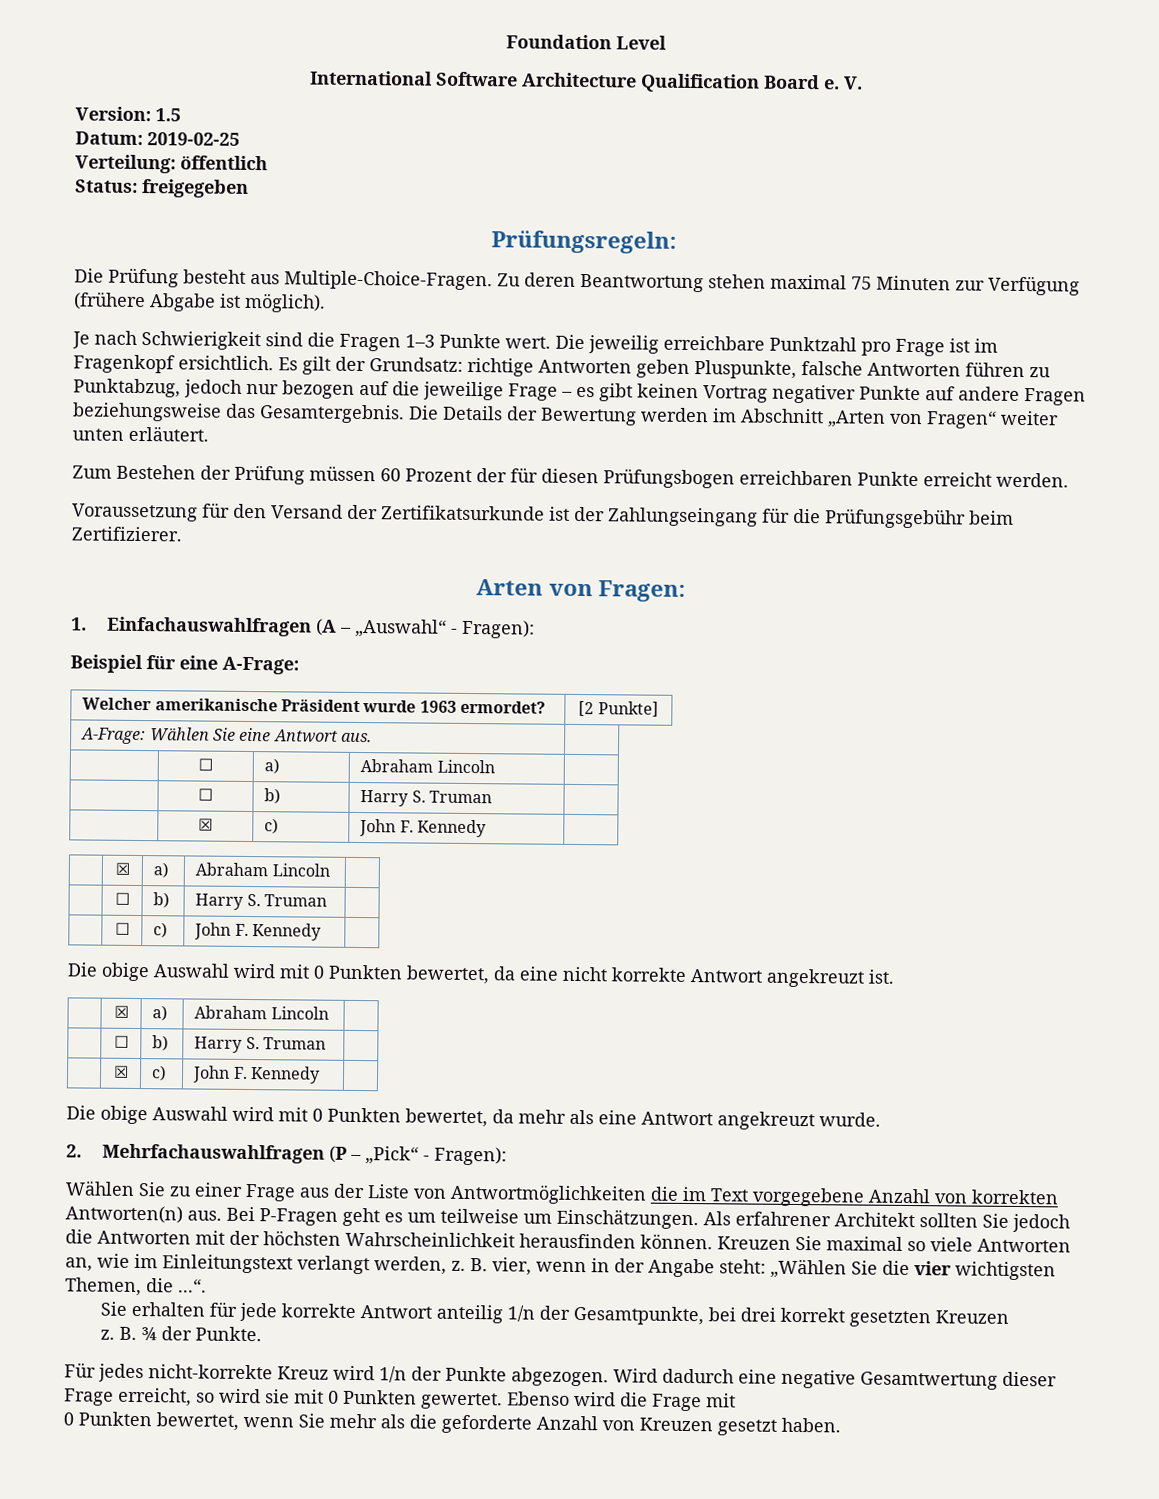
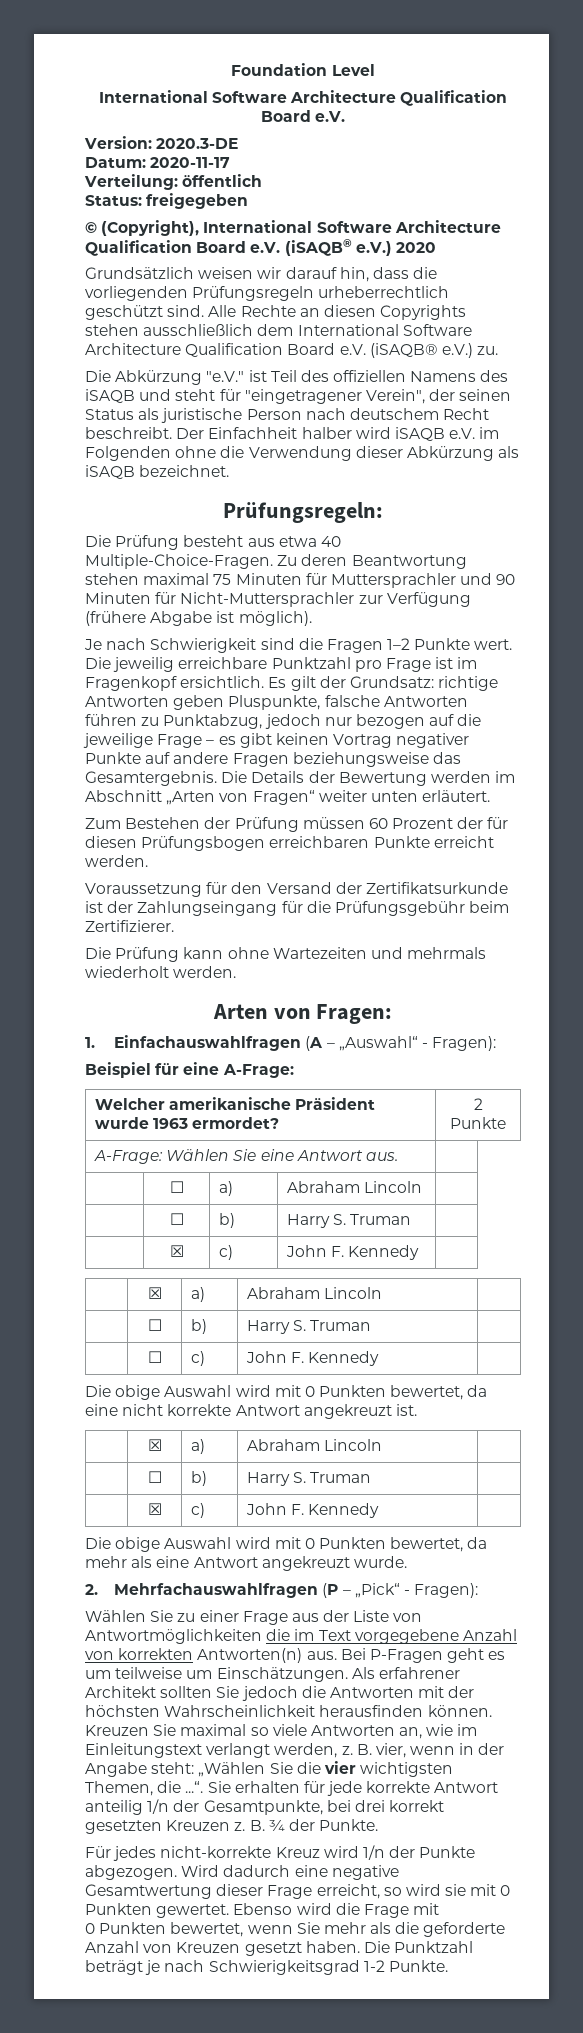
  Foundation Level
- International Software Architecture Qualification Board e. V.
+ International Software Architecture Qualification Board e.V.
- Version: 1.5
+ Version: 2020.3-DE
- Datum: 2019-02-25
+ Datum: 2020-11-17
+ © (Copyright), International Software Architecture Qualification Board e.V. (iSAQB® e.V.) 2020
+ Grundsätzlich weisen wir darauf hin, dass die vorliegenden Prüfungsregeln urheberrechtlich geschützt sind. Alle Rechte an diesen Copyrights stehen ausschließlich dem International Software Architecture Qualification Board e.V. (iSAQB® e.V.) zu.
+ Die Abkürzung "e.V." ist Teil des offiziellen Namens des iSAQB und steht für "eingetragener Verein", der seinen Status als juristische Person nach deutschem Recht beschreibt. Der Einfachheit halber wird iSAQB e.V. im Folgenden ohne die Verwendung dieser Abkürzung als iSAQB bezeichnet.
- Die Prüfung besteht aus Multiple-Choice-Fragen.
+ Die Prüfung besteht aus etwa 40 Multiple-Choice-Fragen.
- Zu deren Beantwortung stehen maximal 75 Minuten zur Verfügung (frühere Abgabe ist möglich).
+ Zu deren Beantwortung stehen maximal 75 Minuten für Muttersprachler und 90 Minuten für Nicht-Muttersprachler zur Verfügung (frühere Abgabe ist möglich).
- Je nach Schwierigkeit sind die Fragen 1–3 Punkte wert.
+ Je nach Schwierigkeit sind die Fragen 1–2 Punkte wert.
+ Die Prüfung kann ohne Wartezeiten und mehrmals wiederholt werden.
- Welcher amerikanische Präsident wurde 1963 ermordet? | [2 Punkte]
+ Welcher amerikanische Präsident wurde 1963 ermordet? | 2 Punkte
- B. vier, wenn in der Angabe steht: „Wählen Sie die vier wichtigsten Themen, die ...“.
- Sie erhalten für jede korrekte Antwort anteilig 1/n der Gesamtpunkte, bei drei korrekt gesetzten Kreuzen
- z.
+ B. vier, wenn in der Angabe steht: „Wählen Sie die vier wichtigsten Themen, die ...“. Sie erhalten für jede korrekte Antwort anteilig 1/n der Gesamtpunkte, bei drei korrekt gesetzten Kreuzen z.
+ Die Punktzahl beträgt je nach Schwierigkeitsgrad 1-2 Punkte.

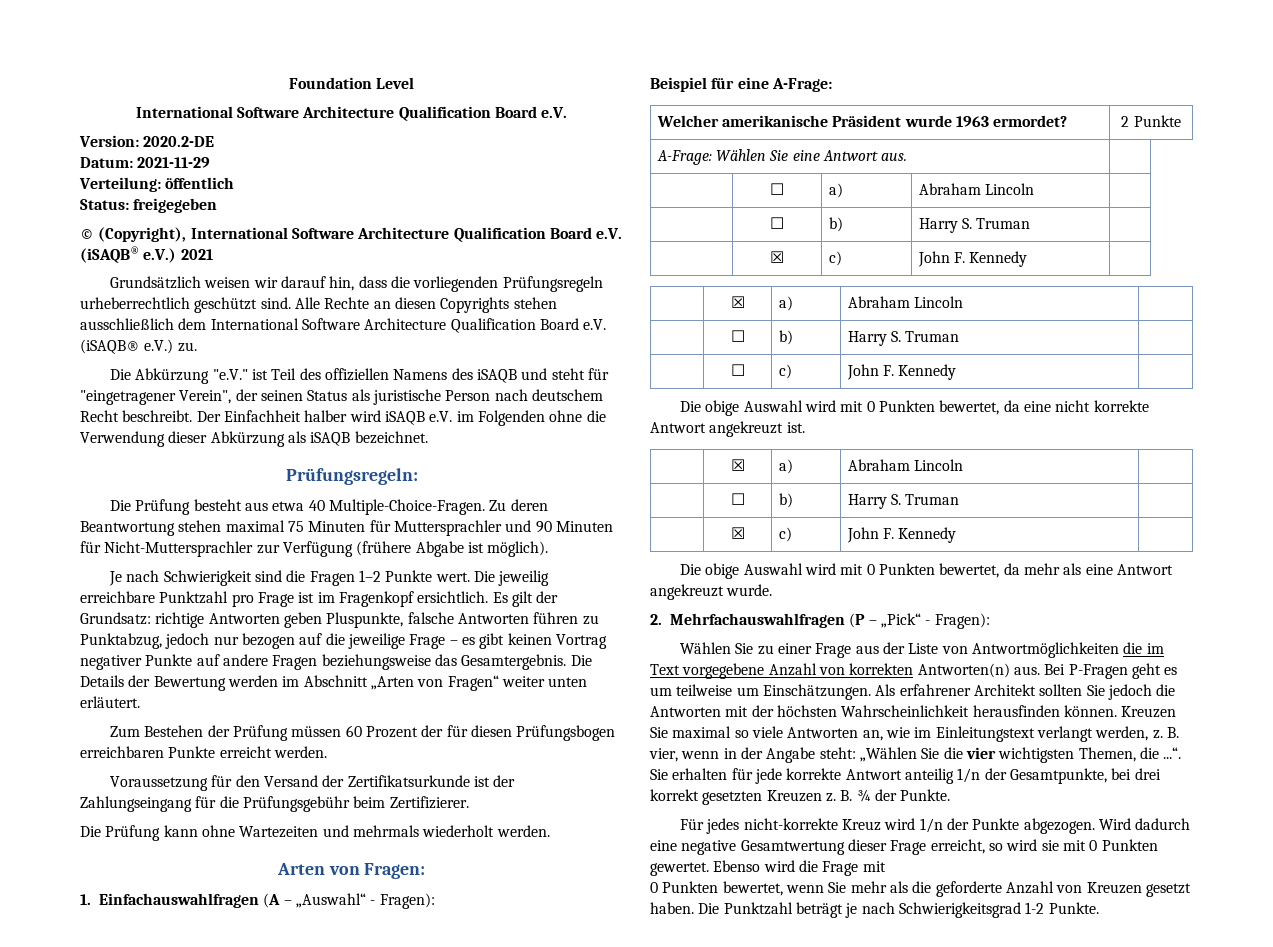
- Version: 2020.3-DE
+ Version: 2020.2-DE
- Datum: 2020-11-17
+ Datum: 2021-11-29
- © (Copyright), International Software Architecture Qualification Board e.V. (iSAQB® e.V.) 2020
+ © (Copyright), International Software Architecture Qualification Board e.V. (iSAQB® e.V.) 2021

